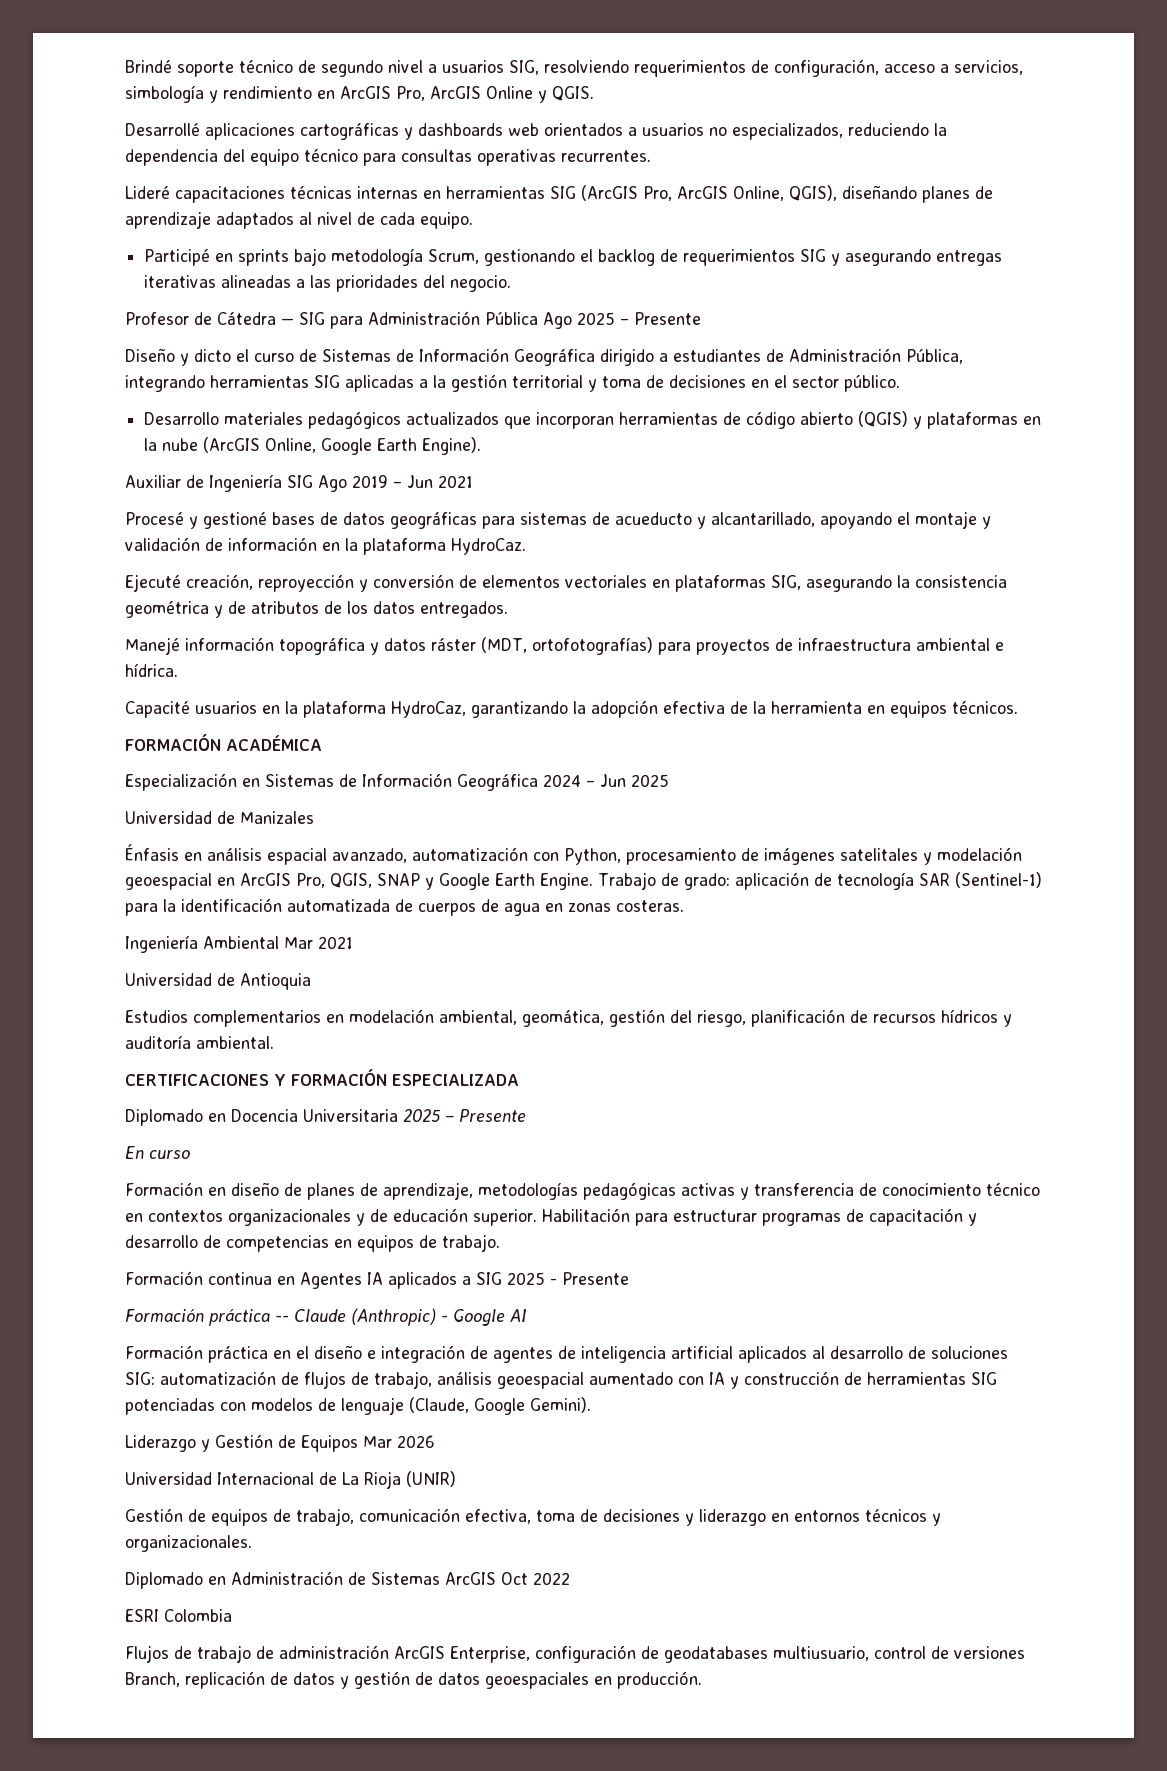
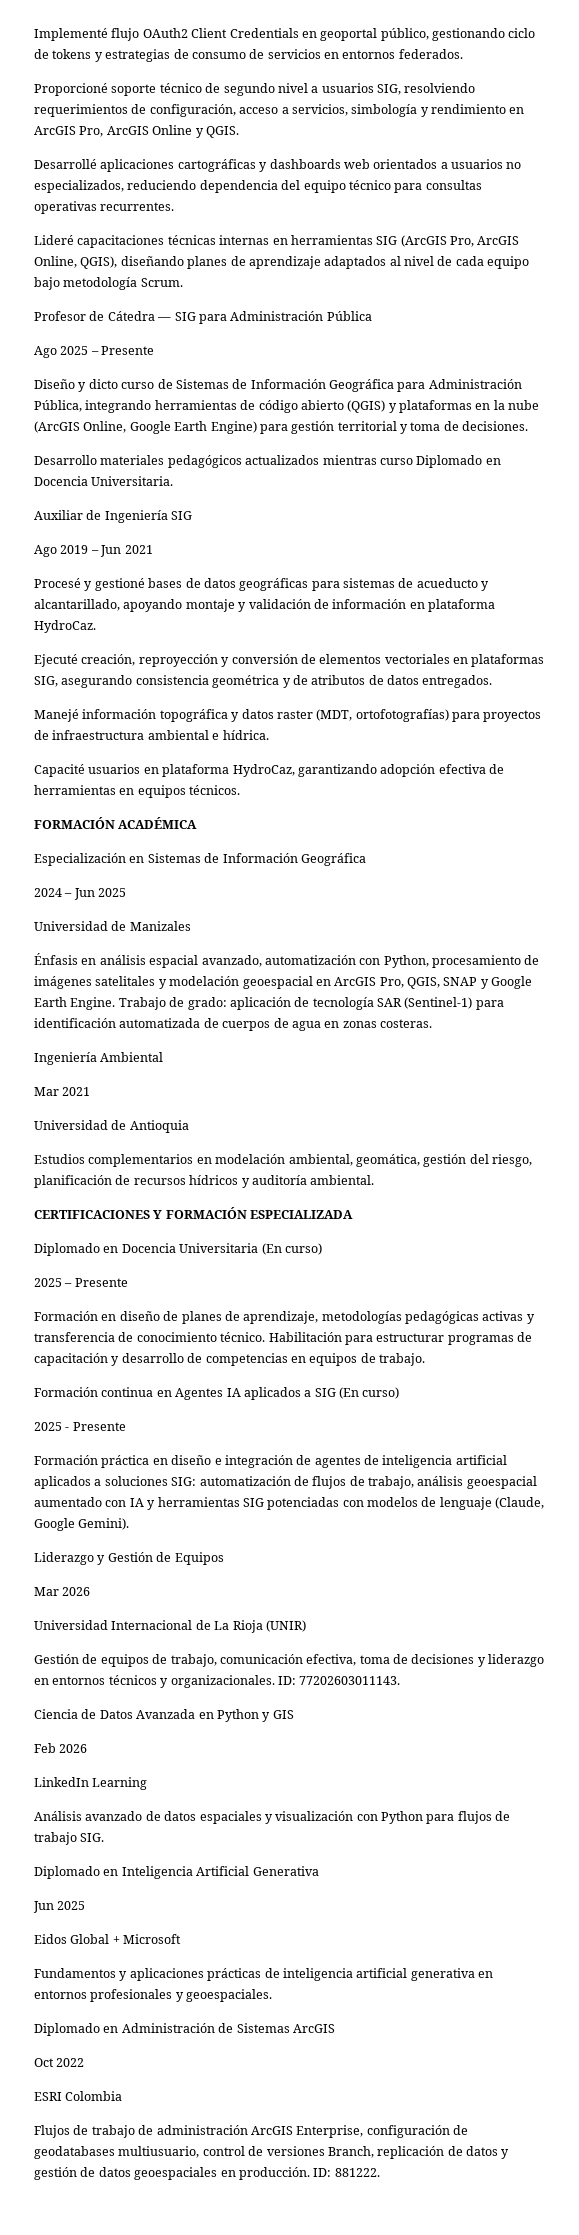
- Brindé soporte técnico de segundo nivel a usuarios SIG, resolviendo requerimientos de configuración, acceso a servicios, simbología y rendimiento en ArcGIS Pro, ArcGIS Online y QGIS.
+ Implementé flujo OAuth2 Client Credentials en geoportal público, gestionando ciclo de tokens y estrategias de consumo de servicios en entornos federados.
+ Proporcioné soporte técnico de segundo nivel a usuarios SIG, resolviendo requerimientos de configuración, acceso a servicios, simbología y rendimiento en ArcGIS Pro, ArcGIS Online y QGIS.
- Desarrollé aplicaciones cartográficas y dashboards web orientados a usuarios no especializados, reduciendo la dependencia del equipo técnico para consultas operativas recurrentes.
+ Desarrollé aplicaciones cartográficas y dashboards web orientados a usuarios no especializados, reduciendo dependencia del equipo técnico para consultas operativas recurrentes.
- Lideré capacitaciones técnicas internas en herramientas SIG (ArcGIS Pro, ArcGIS Online, QGIS), diseñando planes de aprendizaje adaptados al nivel de cada equipo.
- Participé en sprints bajo metodología Scrum, gestionando el backlog de requerimientos SIG y asegurando entregas iterativas alineadas a las prioridades del negocio.
+ Lideré capacitaciones técnicas internas en herramientas SIG (ArcGIS Pro, ArcGIS Online, QGIS), diseñando planes de aprendizaje adaptados al nivel de cada equipo bajo metodología Scrum.
- Profesor de Cátedra — SIG para Administración Pública Ago 2025 – Presente
+ Profesor de Cátedra — SIG para Administración Pública
+ Ago 2025 – Presente
- Diseño y dicto el curso de Sistemas de Información Geográfica dirigido a estudiantes de Administración Pública, integrando herramientas SIG aplicadas a la gestión territorial y toma de decisiones en el sector público.
- Desarrollo materiales pedagógicos actualizados que incorporan herramientas de código abierto (QGIS) y plataformas en la nube (ArcGIS Online, Google Earth Engine).
+ Diseño y dicto curso de Sistemas de Información Geográfica para Administración Pública, integrando herramientas de código abierto (QGIS) y plataformas en la nube (ArcGIS Online, Google Earth Engine) para gestión territorial y toma de decisiones.
+ Desarrollo materiales pedagógicos actualizados mientras curso Diplomado en Docencia Universitaria.
- Auxiliar de Ingeniería SIG Ago 2019 – Jun 2021
+ Auxiliar de Ingeniería SIG
+ Ago 2019 – Jun 2021
- Procesé y gestioné bases de datos geográficas para sistemas de acueducto y alcantarillado, apoyando el montaje y validación de información en la plataforma HydroCaz.
+ Procesé y gestioné bases de datos geográficas para sistemas de acueducto y alcantarillado, apoyando montaje y validación de información en plataforma HydroCaz.
- Ejecuté creación, reproyección y conversión de elementos vectoriales en plataformas SIG, asegurando la consistencia geométrica y de atributos de los datos entregados.
+ Ejecuté creación, reproyección y conversión de elementos vectoriales en plataformas SIG, asegurando consistencia geométrica y de atributos de datos entregados.
- Manejé información topográfica y datos ráster (MDT, ortofotografías) para proyectos de infraestructura ambiental e hídrica.
+ Manejé información topográfica y datos raster (MDT, ortofotografías) para proyectos de infraestructura ambiental e hídrica.
- Capacité usuarios en la plataforma HydroCaz, garantizando la adopción efectiva de la herramienta en equipos técnicos.
+ Capacité usuarios en plataforma HydroCaz, garantizando adopción efectiva de herramientas en equipos técnicos.
- Especialización en Sistemas de Información Geográfica 2024 – Jun 2025
+ Especialización en Sistemas de Información Geográfica
+ 2024 – Jun 2025
- Trabajo de grado: aplicación de tecnología SAR (Sentinel-1) para la identificación automatizada de cuerpos de agua en zonas costeras.
+ Trabajo de grado: aplicación de tecnología SAR (Sentinel-1) para identificación automatizada de cuerpos de agua en zonas costeras.
- Ingeniería Ambiental Mar 2021
+ Ingeniería Ambiental
+ Mar 2021
- Diplomado en Docencia Universitaria 2025 – Presente
- En curso
+ Diplomado en Docencia Universitaria (En curso)
+ 2025 – Presente
- Formación en diseño de planes de aprendizaje, metodologías pedagógicas activas y transferencia de conocimiento técnico en contextos organizacionales y de educación superior.
+ Formación en diseño de planes de aprendizaje, metodologías pedagógicas activas y transferencia de conocimiento técnico.
- Formación continua en Agentes IA aplicados a SIG 2025 - Presente
- Formación práctica -- Claude (Anthropic) - Google AI
+ Formación continua en Agentes IA aplicados a SIG (En curso)
+ 2025 - Presente
- Formación práctica en el diseño e integración de agentes de inteligencia artificial aplicados al desarrollo de soluciones SIG: automatización de flujos de trabajo, análisis geoespacial aumentado con IA y construcción de herramientas SIG potenciadas con modelos de lenguaje (Claude, Google Gemini).
+ Formación práctica en diseño e integración de agentes de inteligencia artificial aplicados a soluciones SIG: automatización de flujos de trabajo, análisis geoespacial aumentado con IA y herramientas SIG potenciadas con modelos de lenguaje (Claude, Google Gemini).
- Liderazgo y Gestión de Equipos Mar 2026
+ Liderazgo y Gestión de Equipos
+ Mar 2026
+ ID: 77202603011143.
+ Ciencia de Datos Avanzada en Python y GIS
+ Feb 2026
+ LinkedIn Learning
+ Análisis avanzado de datos espaciales y visualización con Python para flujos de trabajo SIG.
+ Diplomado en Inteligencia Artificial Generativa
+ Jun 2025
+ Eidos Global + Microsoft
+ Fundamentos y aplicaciones prácticas de inteligencia artificial generativa en entornos profesionales y geoespaciales.
- Diplomado en Administración de Sistemas ArcGIS Oct 2022
+ Diplomado en Administración de Sistemas ArcGIS
+ Oct 2022
+ ID: 881222.

